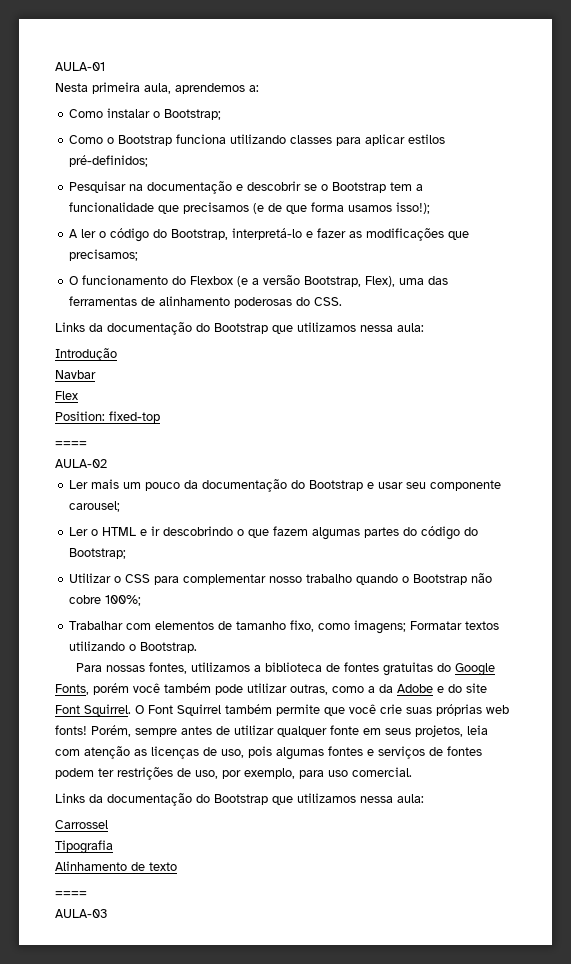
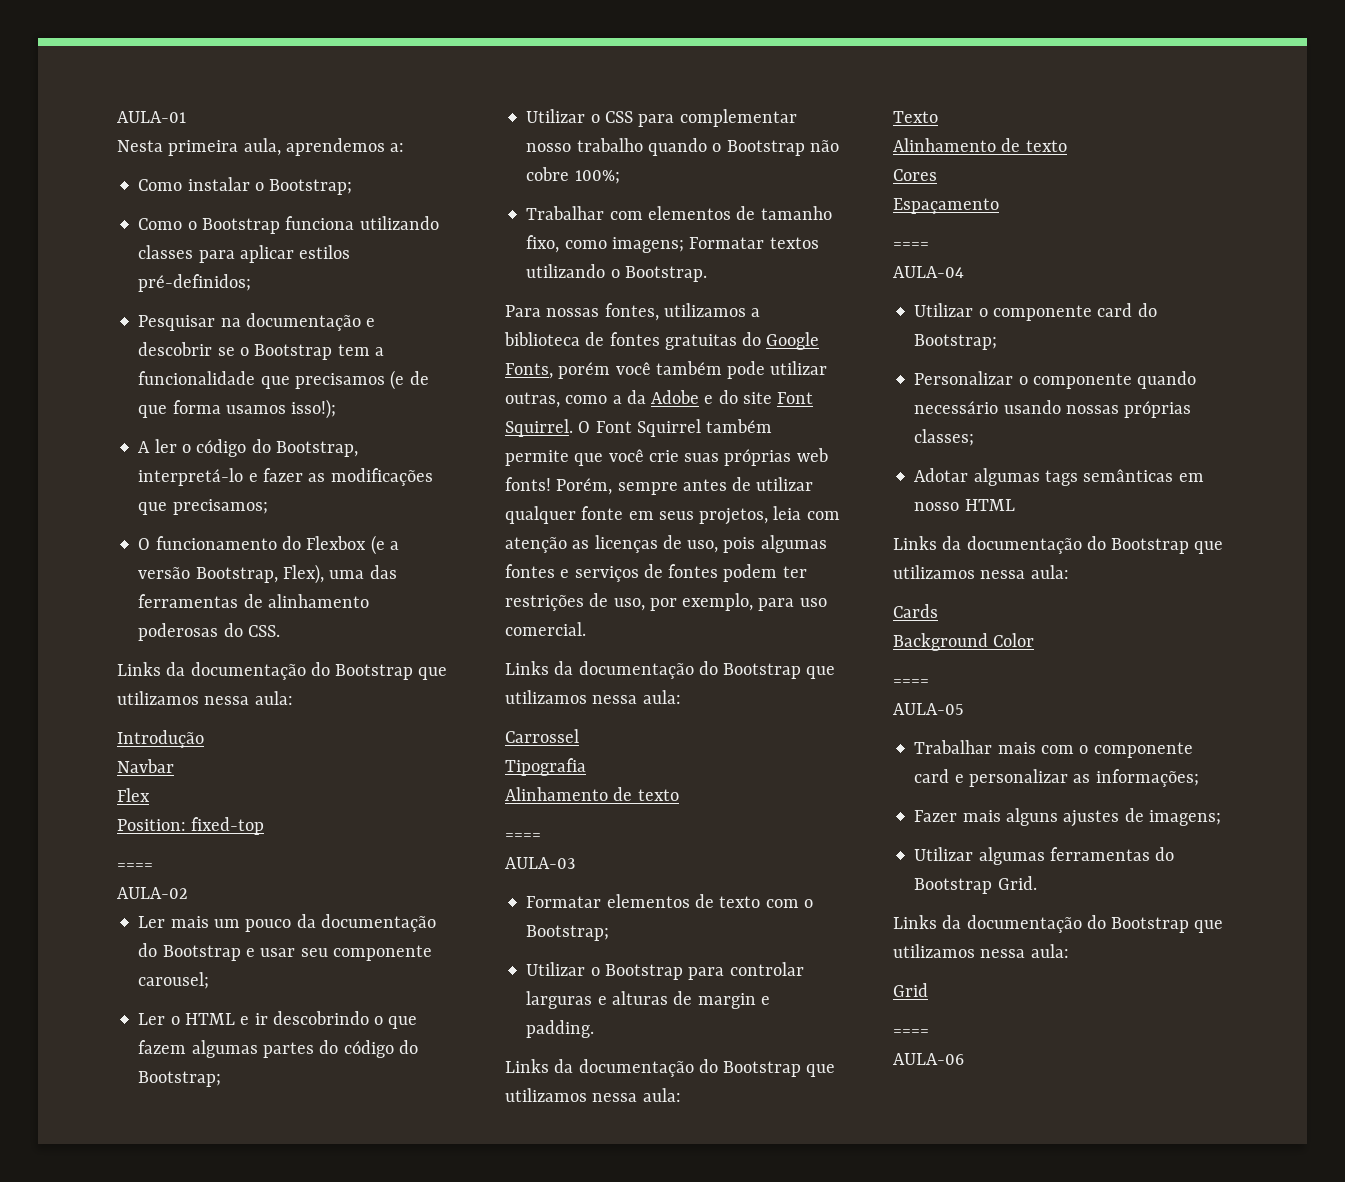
+ Formatar elementos de texto com o Bootstrap;
+ Utilizar o Bootstrap para controlar larguras e alturas de margin e padding.
+ Links da documentação do Bootstrap que utilizamos nessa aula:
+ Texto
+ Alinhamento de texto
+ Cores
+ Espaçamento
+ ====
+ AULA-04
+ Utilizar o componente card do Bootstrap;
+ Personalizar o componente quando necessário usando nossas próprias classes;
+ Adotar algumas tags semânticas em nosso HTML
+ Links da documentação do Bootstrap que utilizamos nessa aula:
+ Cards
+ Background Color
+ ====
+ AULA-05
+ Trabalhar mais com o componente card e personalizar as informações;
+ Fazer mais alguns ajustes de imagens;
+ Utilizar algumas ferramentas do Bootstrap Grid.
+ Links da documentação do Bootstrap que utilizamos nessa aula:
+ Grid
+ ====
+ AULA-06

